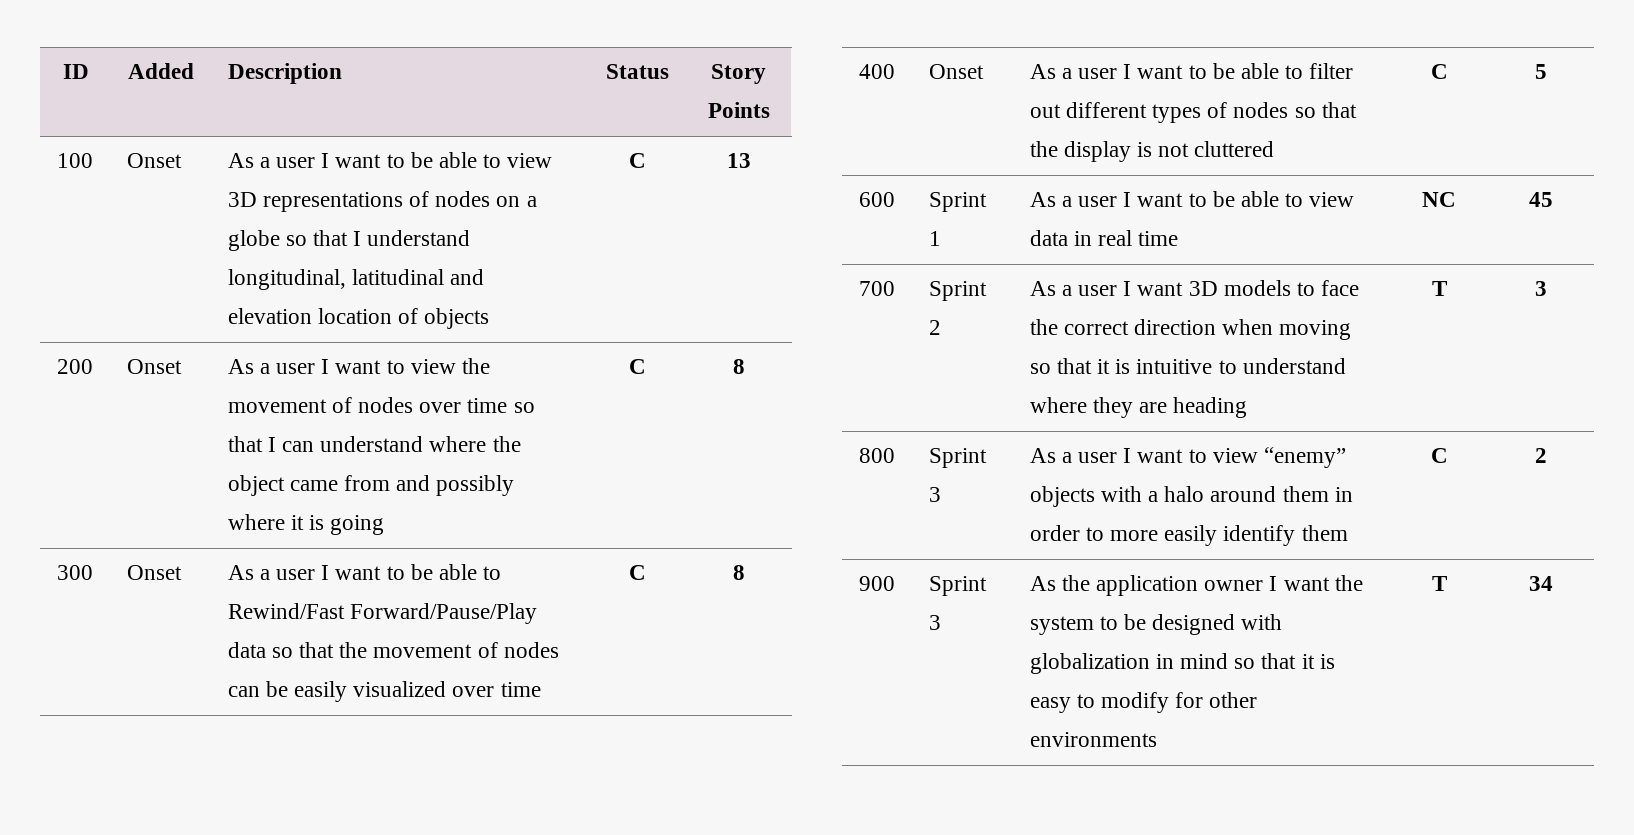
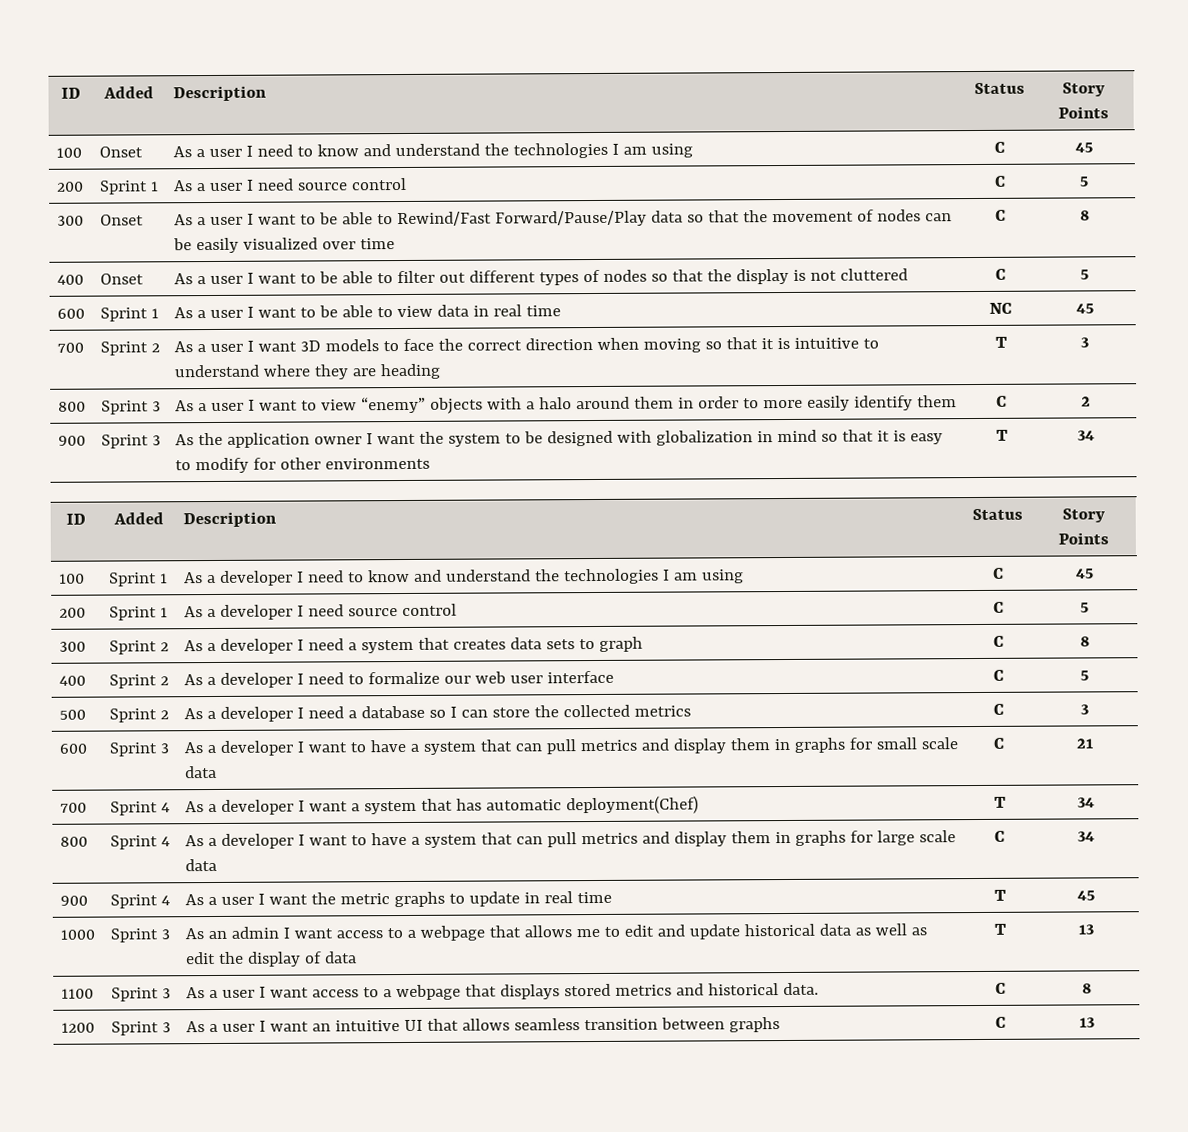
- 100 | Onset | As a user I want to be able to view 3D representations of nodes on a globe so that I understand longitudinal, latitudinal and elevation location of objects | C | 13
- 200 | Onset | As a user I want to view the movement of nodes over time so that I can understand where the object came from and possibly where it is going | C | 8
+ 100 | Onset | As a user I need to know and understand the technologies I am using | C | 45
+ 200 | Sprint 1 | As a user I need source control | C | 5
  900 | Sprint 3 | As the application owner I want the system to be designed with globalization in mind so that it is easy to modify for other environments | T | 34
+ ID | Added | Description | Status | Story Points
+ 100 | Sprint 1 | As a developer I need to know and understand the technologies I am using | C | 45
+ 200 | Sprint 1 | As a developer I need source control | C | 5
+ 300 | Sprint 2 | As a developer I need a system that creates data sets to graph | C | 8
+ 400 | Sprint 2 | As a developer I need to formalize our web user interface | C | 5
+ 500 | Sprint 2 | As a developer I need a database so I can store the collected metrics | C | 3
+ 600 | Sprint 3 | As a developer I want to have a system that can pull metrics and display them in graphs for small scale data | C | 21
+ 700 | Sprint 4 | As a developer I want a system that has automatic deployment(Chef) | T | 34
+ 800 | Sprint 4 | As a developer I want to have a system that can pull metrics and display them in graphs for large scale data | C | 34
+ 900 | Sprint 4 | As a user I want the metric graphs to update in real time | T | 45
+ 1000 | Sprint 3 | As an admin I want access to a webpage that allows me to edit and update historical data as well as edit the display of data | T | 13
+ 1100 | Sprint 3 | As a user I want access to a webpage that displays stored metrics and historical data. | C | 8
+ 1200 | Sprint 3 | As a user I want an intuitive UI that allows seamless transition between graphs | C | 13

